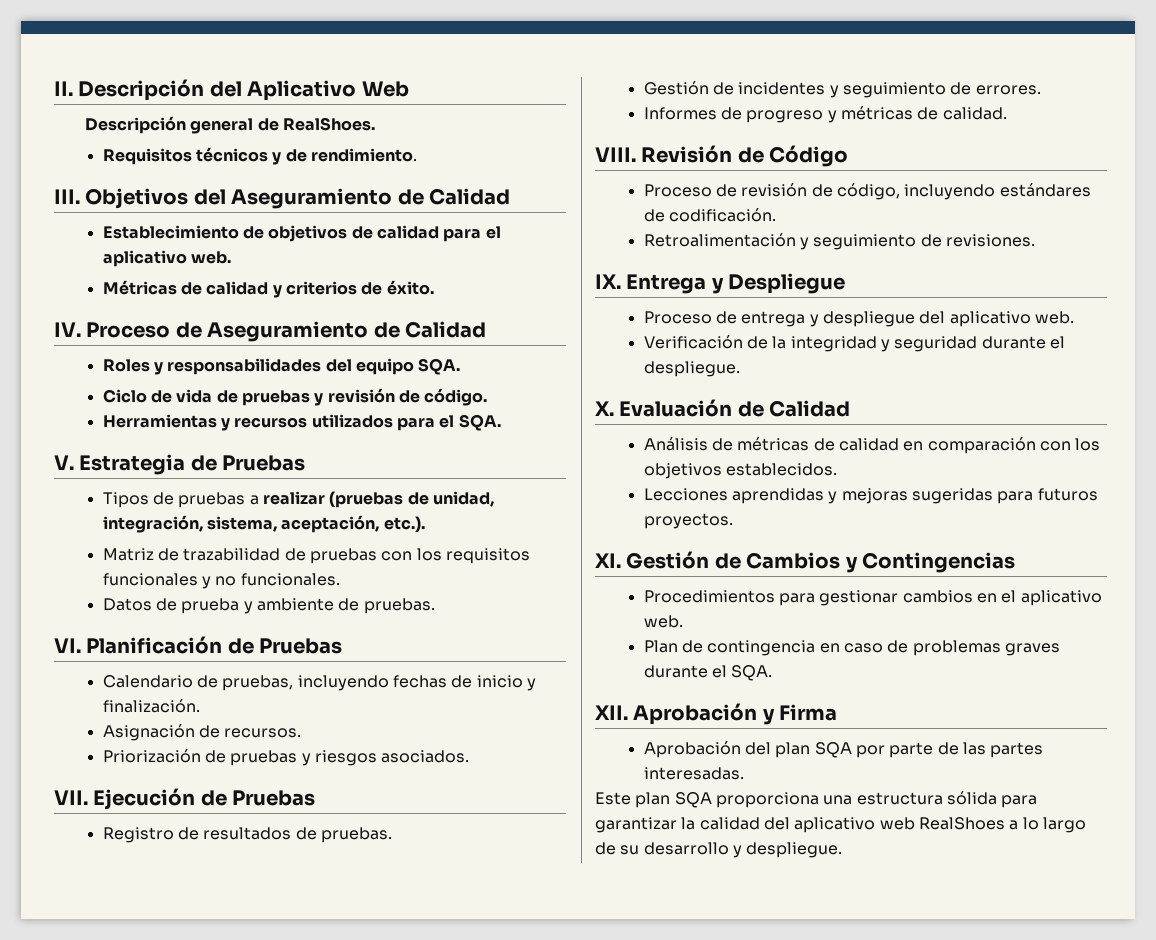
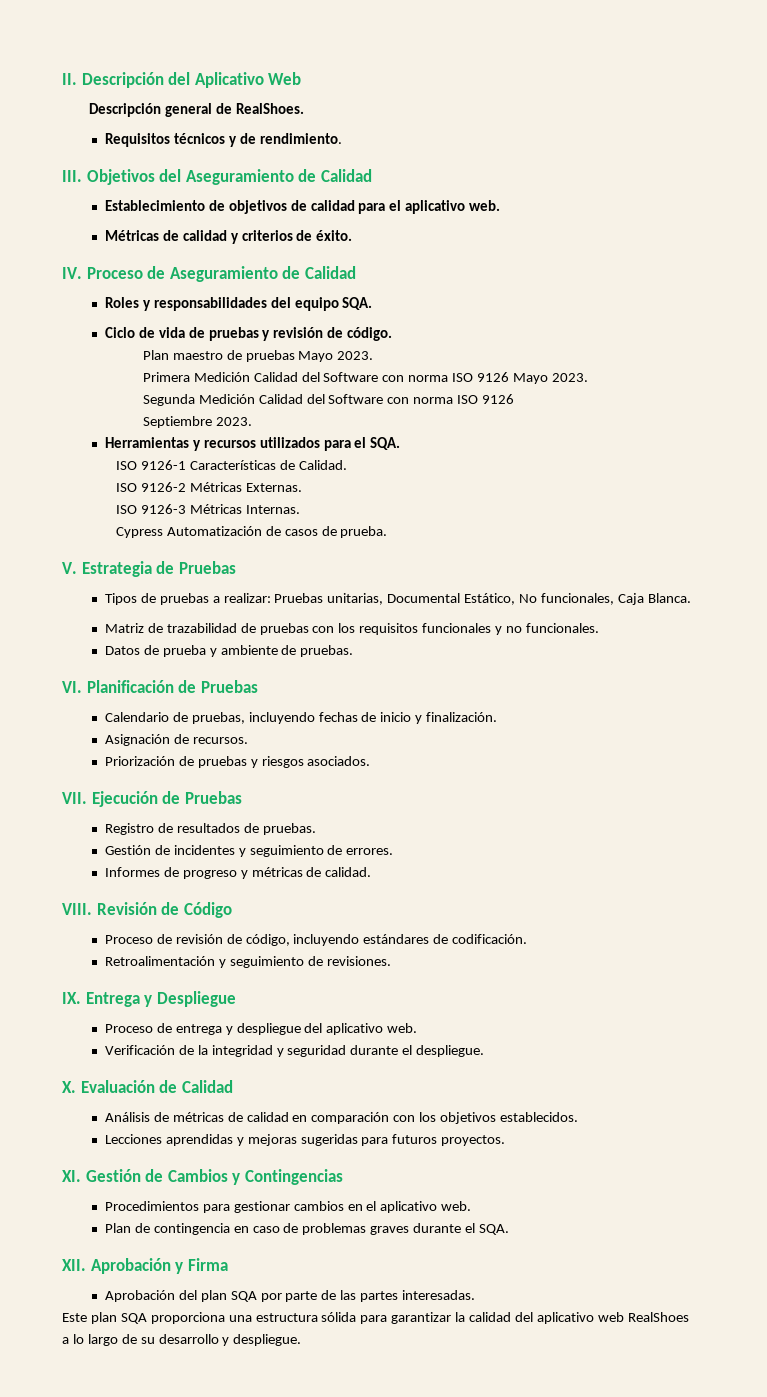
+ Plan maestro de pruebas Mayo 2023.
+ Primera Medición Calidad del Software con norma ISO 9126 Mayo 2023.
+ Segunda Medición Calidad del Software con norma ISO 9126
+ Septiembre 2023.
+ ISO 9126-1 Características de Calidad.
+ ISO 9126-2 Métricas Externas.
+ ISO 9126-3 Métricas Internas.
+ Cypress Automatización de casos de prueba.
- Tipos de pruebas a realizar (pruebas de unidad, integración, sistema, aceptación, etc.).
+ Tipos de pruebas a realizar: Pruebas unitarias, Documental Estático, No funcionales, Caja Blanca.

